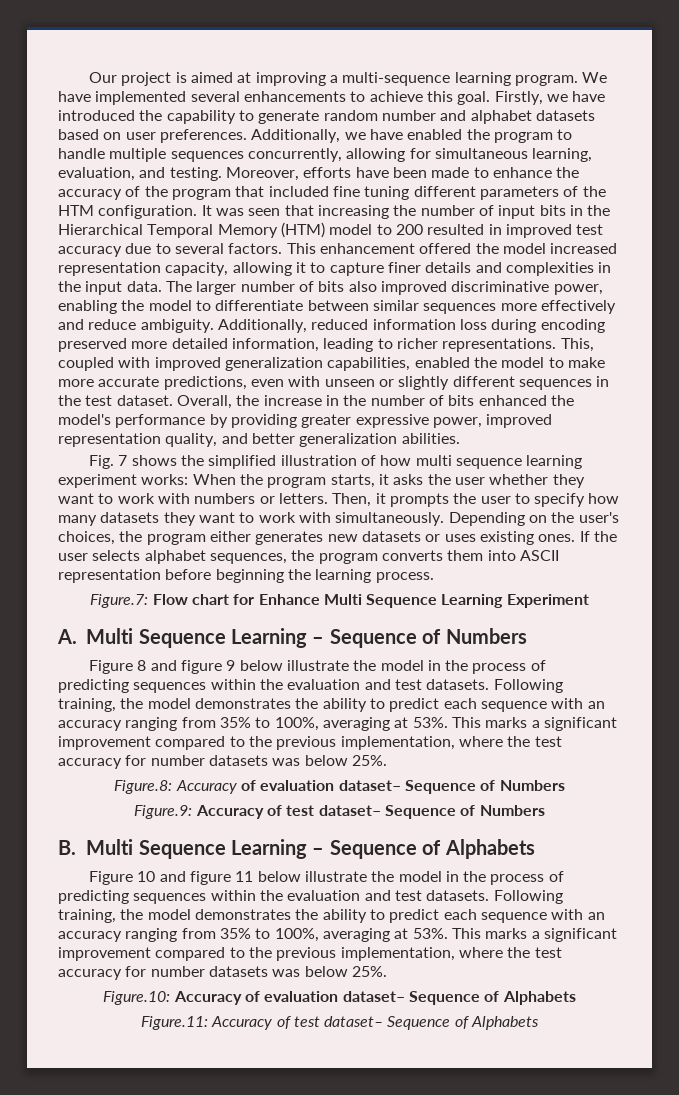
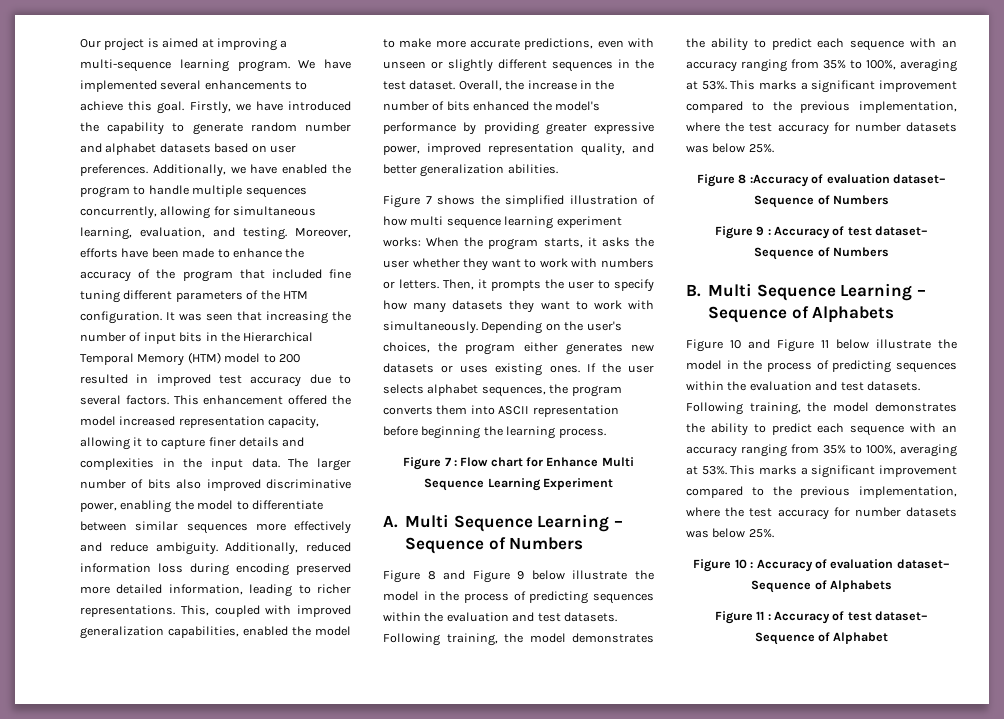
- Fig. 7 shows the simplified illustration of how multi sequence learning experiment works: When the program starts, it asks the user whether they want to work with numbers or letters.
+ Figure 7 shows the simplified illustration of how multi sequence learning experiment works: When the program starts, it asks the user whether they want to work with numbers or letters.
- Figure.7: Flow chart for Enhance Multi Sequence Learning Experiment
+ Figure 7 : Flow chart for Enhance Multi Sequence Learning Experiment
- Figure 8 and figure 9 below illustrate the model in the process of predicting sequences within the evaluation and test datasets.
+ Figure 8 and Figure 9 below illustrate the model in the process of predicting sequences within the evaluation and test datasets.
- Figure.8: Accuracy of evaluation dataset– Sequence of Numbers
+ Figure 8 :Accuracy of evaluation dataset– Sequence of Numbers
- Figure.9: Accuracy of test dataset– Sequence of Numbers
+ Figure 9 : Accuracy of test dataset– Sequence of Numbers
- Figure 10 and figure 11 below illustrate the model in the process of predicting sequences within the evaluation and test datasets.
+ Figure 10 and Figure 11 below illustrate the model in the process of predicting sequences within the evaluation and test datasets.
- Figure.10: Accuracy of evaluation dataset– Sequence of Alphabets
+ Figure 10 : Accuracy of evaluation dataset– Sequence of Alphabets
- Figure.11: Accuracy of test dataset– Sequence of Alphabets
+ Figure 11 : Accuracy of test dataset– Sequence of Alphabet

